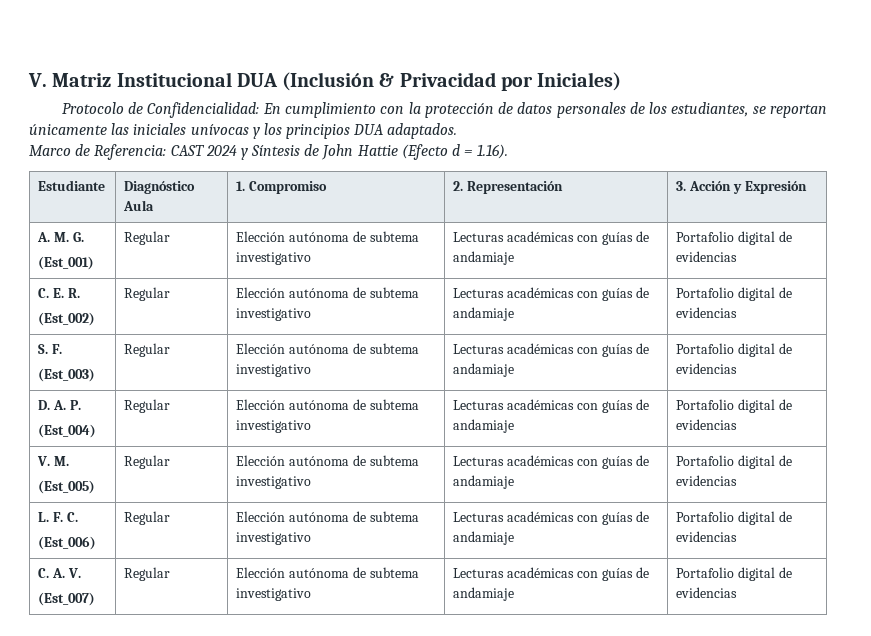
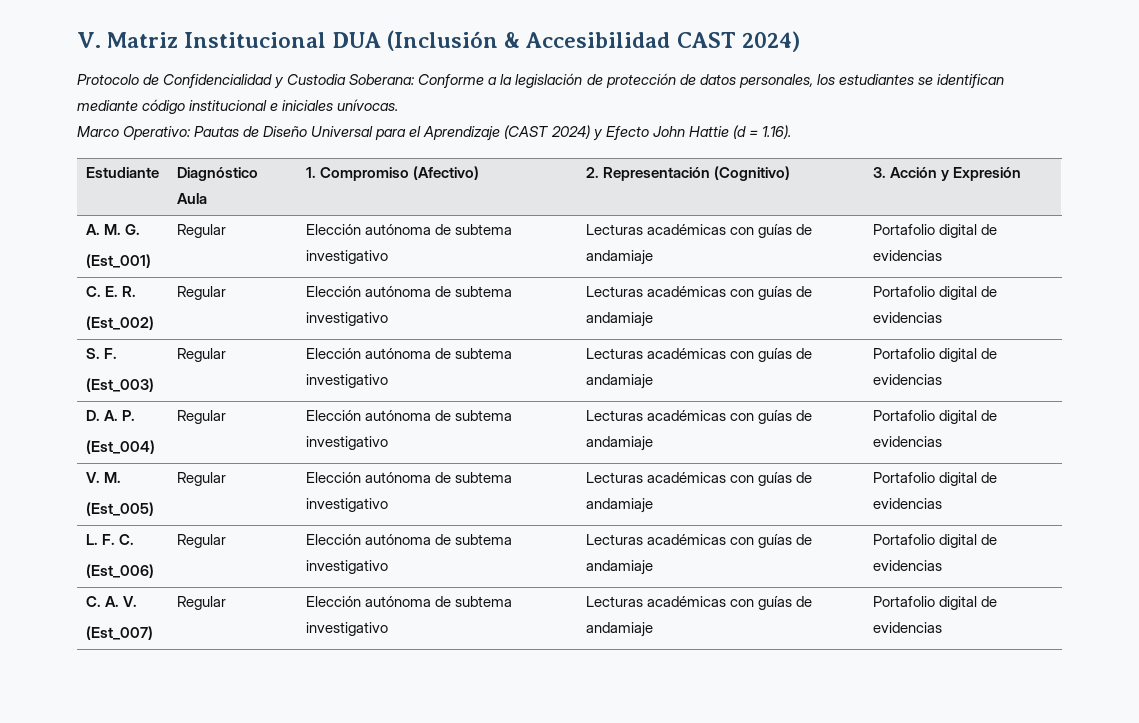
- V. Matriz Institucional DUA (Inclusión & Privacidad por Iniciales)
+ V. Matriz Institucional DUA (Inclusión & Accesibilidad CAST 2024)
- Protocolo de Confidencialidad: En cumplimiento con la protección de datos personales de los estudiantes, se reportan únicamente las iniciales unívocas y los principios DUA adaptados.
- Marco de Referencia: CAST 2024 y Síntesis de John Hattie (Efecto d = 1.16).
+ Protocolo de Confidencialidad y Custodia Soberana: Conforme a la legislación de protección de datos personales, los estudiantes se identifican mediante código institucional e iniciales unívocas.
+ Marco Operativo: Pautas de Diseño Universal para el Aprendizaje (CAST 2024) y Efecto John Hattie (d = 1.16).
- Estudiante | Diagnóstico Aula | 1. Compromiso | 2. Representación | 3. Acción y Expresión
+ Estudiante | Diagnóstico Aula | 1. Compromiso (Afectivo) | 2. Representación (Cognitivo) | 3. Acción y Expresión

